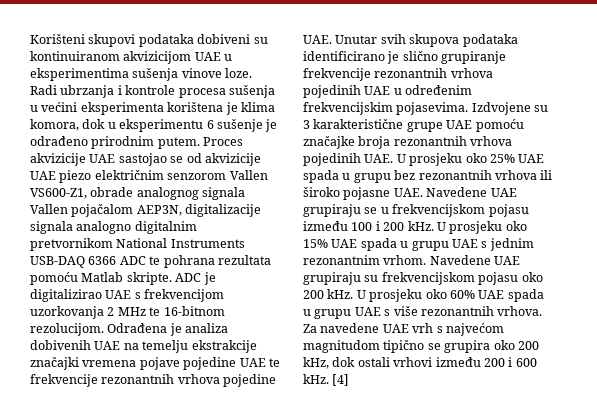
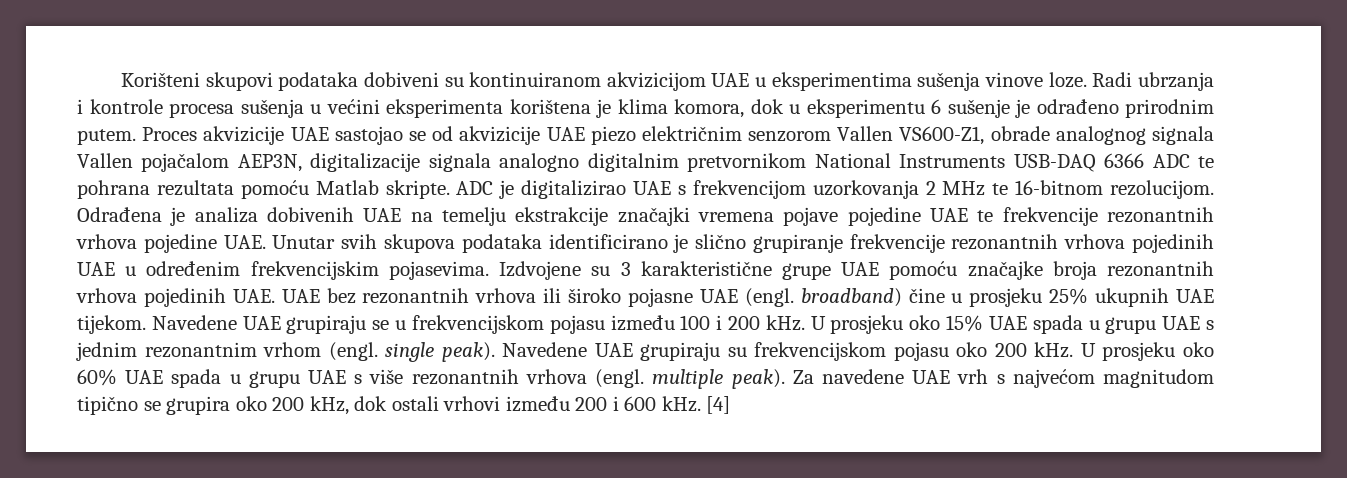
- Izdvojene su 3 karakteristične grupe UAE pomoću značajke broja rezonantnih vrhova pojedinih UAE. U prosjeku oko 25% UAE spada u grupu bez rezonantnih vrhova ili široko pojasne UAE. Navedene UAE grupiraju se u frekvencijskom pojasu između 100 i 200 kHz.
+ Izdvojene su 3 karakteristične grupe UAE pomoću značajke broja rezonantnih vrhova pojedinih UAE. UAE bez rezonantnih vrhova ili široko pojasne UAE (engl. broadband) čine u prosjeku 25% ukupnih UAE tijekom. Navedene UAE grupiraju se u frekvencijskom pojasu između 100 i 200 kHz.
- U prosjeku oko 15% UAE spada u grupu UAE s jednim rezonantnim vrhom.
+ U prosjeku oko 15% UAE spada u grupu UAE s jednim rezonantnim vrhom (engl. single peak).
- U prosjeku oko 60% UAE spada u grupu UAE s više rezonantnih vrhova.
+ U prosjeku oko 60% UAE spada u grupu UAE s više rezonantnih vrhova (engl. multiple peak).

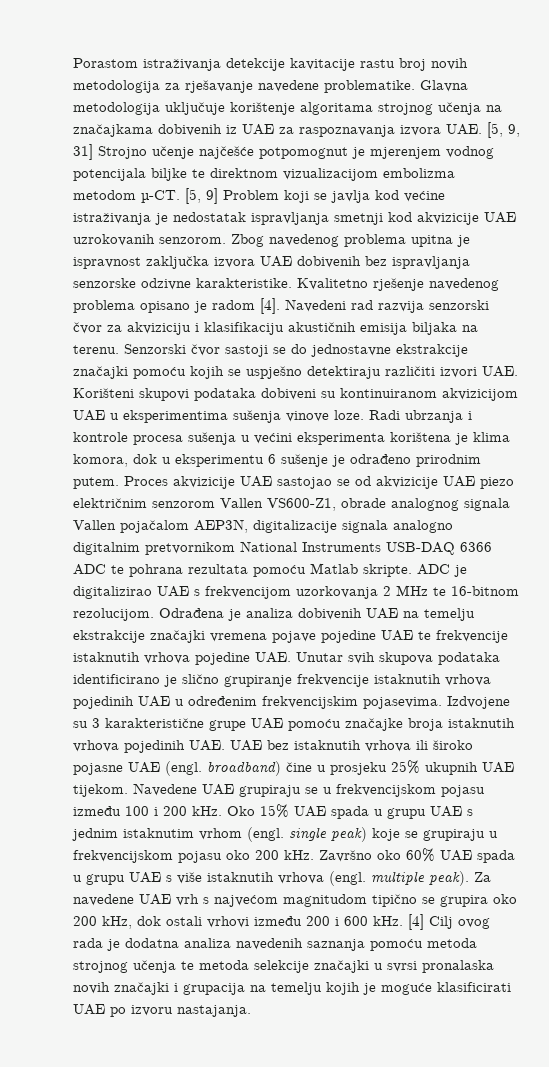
- Korišteni skupovi podataka dobiveni su kontinuiranom akvizicijom UAE u eksperimentima sušenja vinove loze.
+ Porastom istraživanja detekcije kavitacije rastu broj novih metodologija za rješavanje navedene problematike. Glavna metodologija uključuje korištenje algoritama strojnog učenja na značajkama dobivenih iz UAE za raspoznavanja izvora UAE. [5, 9, 31] Strojno učenje najčešće potpomognut je mjerenjem vodnog potencijala biljke te direktnom vizualizacijom embolizma metodom µ-CT. [5, 9] Problem koji se javlja kod većine istraživanja je nedostatak ispravljanja smetnji kod akvizicije UAE uzrokovanih senzorom. Zbog navedenog problema upitna je ispravnost zaključka izvora UAE dobivenih bez ispravljanja senzorske odzivne karakteristike. Kvalitetno rješenje navedenog problema opisano je radom [4]. Navedeni rad razvija senzorski čvor za akviziciju i klasifikaciju akustičnih emisija biljaka na terenu. Senzorski čvor sastoji se do jednostavne ekstrakcije značajki pomoću kojih se uspješno detektiraju različiti izvori UAE. Korišteni skupovi podataka dobiveni su kontinuiranom akvizicijom UAE u eksperimentima sušenja vinove loze.
- Odrađena je analiza dobivenih UAE na temelju ekstrakcije značajki vremena pojave pojedine UAE te frekvencije rezonantnih vrhova pojedine UAE. Unutar svih skupova podataka identificirano je slično grupiranje frekvencije rezonantnih vrhova pojedinih UAE u određenim frekvencijskim pojasevima.
+ Odrađena je analiza dobivenih UAE na temelju ekstrakcije značajki vremena pojave pojedine UAE te frekvencije istaknutih vrhova pojedine UAE. Unutar svih skupova podataka identificirano je slično grupiranje frekvencije istaknutih vrhova pojedinih UAE u određenim frekvencijskim pojasevima.
- Izdvojene su 3 karakteristične grupe UAE pomoću značajke broja rezonantnih vrhova pojedinih UAE. UAE bez rezonantnih vrhova ili široko pojasne UAE (engl. broadband) čine u prosjeku 25% ukupnih UAE tijekom.
+ Izdvojene su 3 karakteristične grupe UAE pomoću značajke broja istaknutih vrhova pojedinih UAE. UAE bez istaknutih vrhova ili široko pojasne UAE (engl. broadband) čine u prosjeku 25% ukupnih UAE tijekom.
- U prosjeku oko 15% UAE spada u grupu UAE s jednim rezonantnim vrhom (engl. single peak). Navedene UAE grupiraju su frekvencijskom pojasu oko 200 kHz.
+ Oko 15% UAE spada u grupu UAE s jednim istaknutim vrhom (engl. single peak) koje se grupiraju u frekvencijskom pojasu oko 200 kHz.
- U prosjeku oko 60% UAE spada u grupu UAE s više rezonantnih vrhova (engl. multiple peak).
+ Završno oko 60% UAE spada u grupu UAE s više istaknutih vrhova (engl. multiple peak).
- [4]
+ [4] Cilj ovog rada je dodatna analiza navedenih saznanja pomoću metoda strojnog učenja te metoda selekcije značajki u svrsi pronalaska novih značajki i grupacija na temelju kojih je moguće klasificirati UAE po izvoru nastajanja.

